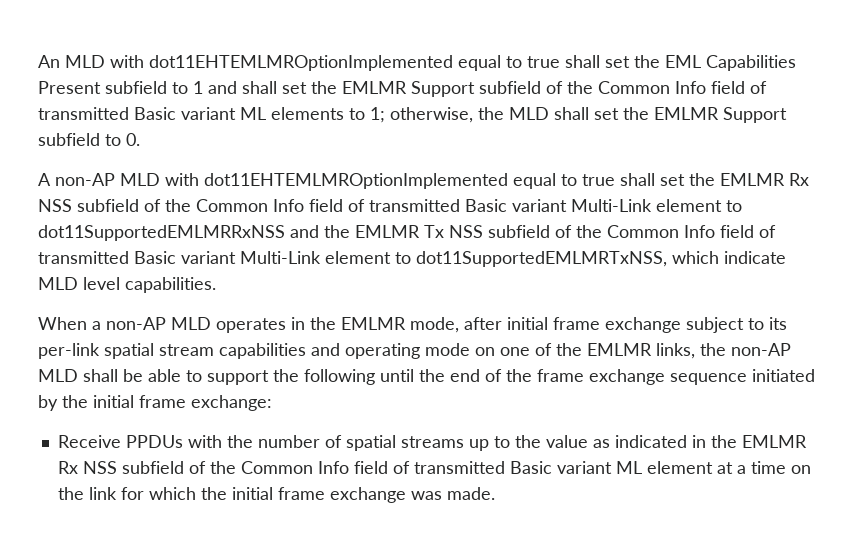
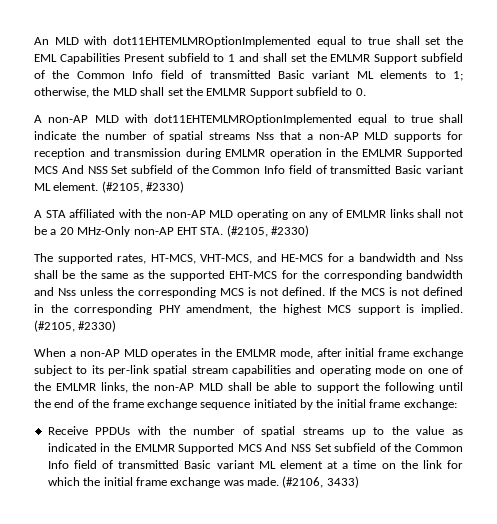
- A non-AP MLD with dot11EHTEMLMROptionImplemented equal to true shall set the EMLMR Rx NSS subfield of the Common Info field of transmitted Basic variant Multi-Link element to dot11SupportedEMLMRRxNSS and the EMLMR Tx NSS subfield of the Common Info field of transmitted Basic variant Multi-Link element to dot11SupportedEMLMRTxNSS, which indicate MLD level capabilities.
+ A non-AP MLD with dot11EHTEMLMROptionImplemented equal to true shall indicate the number of spatial streams Nss that a non-AP MLD supports for reception and transmission during EMLMR operation in the EMLMR Supported MCS And NSS Set subfield of the Common Info field of transmitted Basic variant ML element. (#2105, #2330)
+ A STA affiliated with the non-AP MLD operating on any of EMLMR links shall not be a 20 MHz-Only non-AP EHT STA. (#2105, #2330)
+ The supported rates, HT-MCS, VHT-MCS, and HE-MCS for a bandwidth and Nss shall be the same as the supported EHT-MCS for the corresponding bandwidth and Nss unless the corresponding MCS is not defined. If the MCS is not defined in the corresponding PHY amendment, the highest MCS support is implied. (#2105, #2330)
- Receive PPDUs with the number of spatial streams up to the value as indicated in the EMLMR Rx NSS subfield of the Common Info field of transmitted Basic variant ML element at a time on the link for which the initial frame exchange was made.
+ Receive PPDUs with the number of spatial streams up to the value as indicated in the EMLMR Supported MCS And NSS Set subfield of the Common Info field of transmitted Basic variant ML element at a time on the link for which the initial frame exchange was made.
+ (#2106, 3433)

